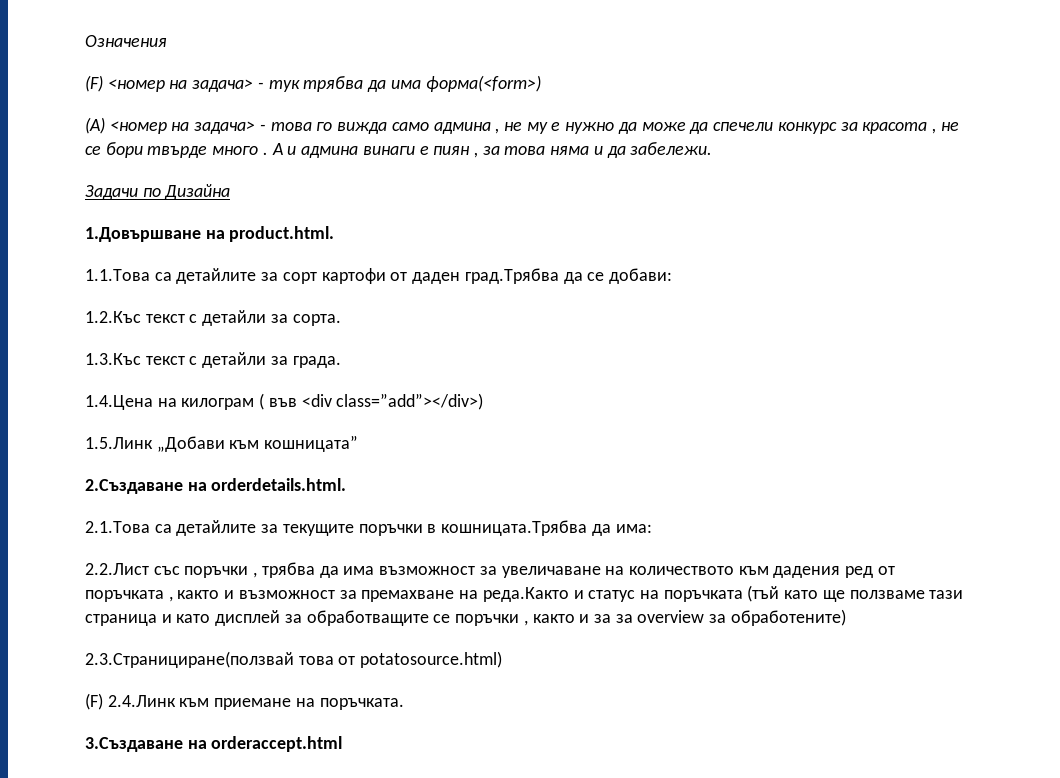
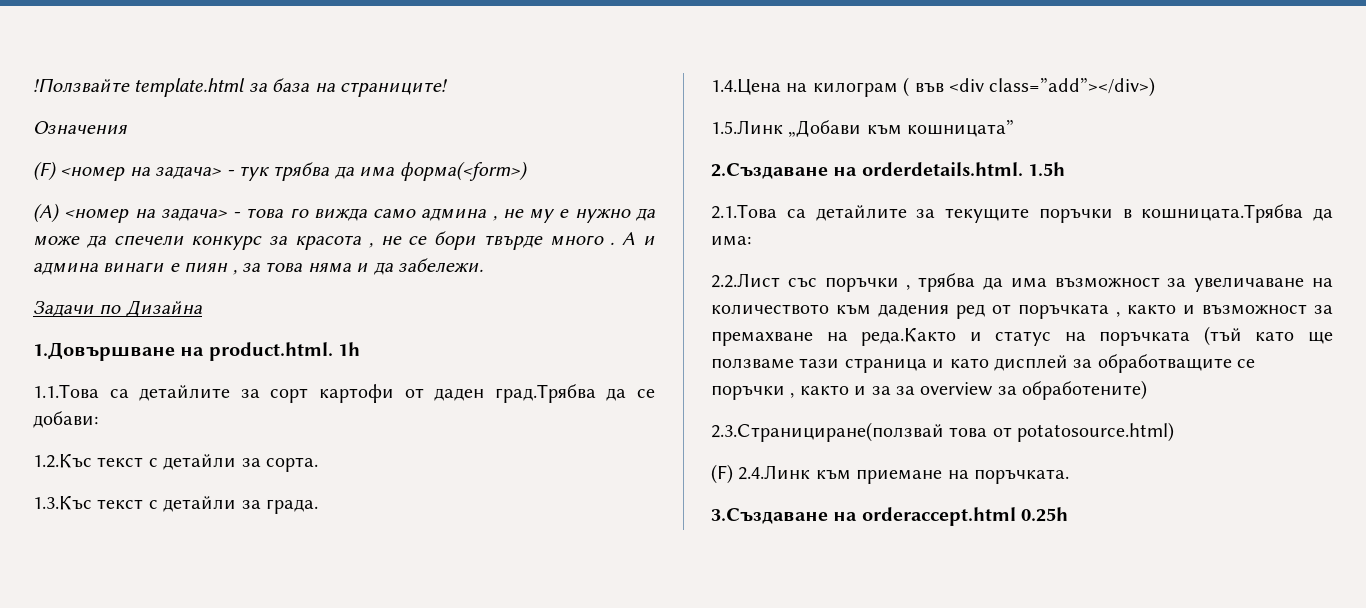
+ !Ползвайте template.html за база на страниците!
- 1.Довършване на product.html.
+ 1.Довършване на product.html. 1h
- 2.Създаване на orderdetails.html.
+ 2.Създаване на orderdetails.html. 1.5h
- 3.Създаване на orderaccept.html
+ 3.Създаване на orderaccept.html 0.25h

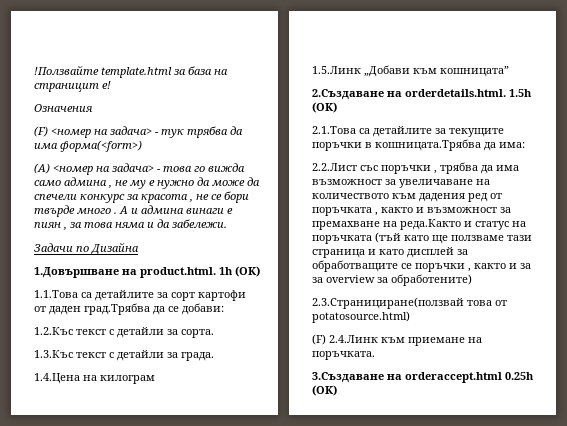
- !Ползвайте template.html за база на страниците!
+ !Ползвайте template.html за база на страницит е!
- 1.Довършване на product.html. 1h
+ 1.Довършване на product.html. 1h (OK)
- 1.4.Цена на килограм ( във <div class=”add”></div>)
+ 1.4.Цена на килограм
- 2.Създаване на orderdetails.html. 1.5h
+ 2.Създаване на orderdetails.html. 1.5h (OK)
- 3.Създаване на orderaccept.html 0.25h
+ 3.Създаване на orderaccept.html 0.25h (OK)

